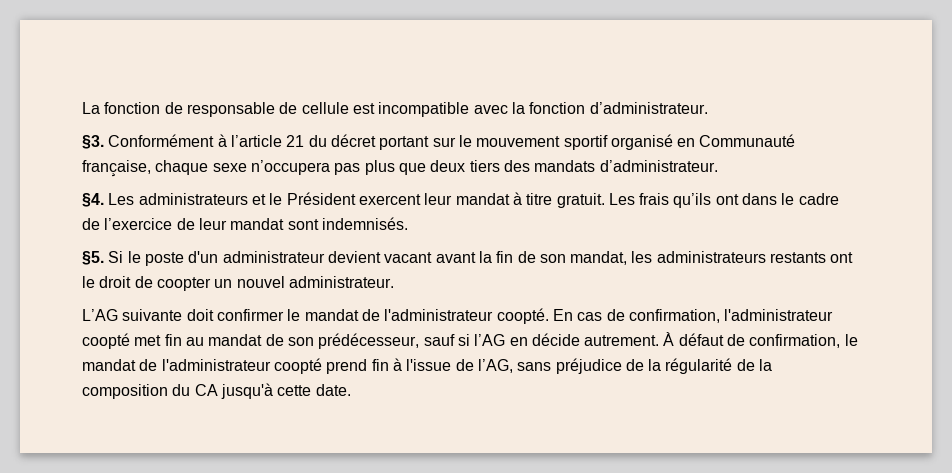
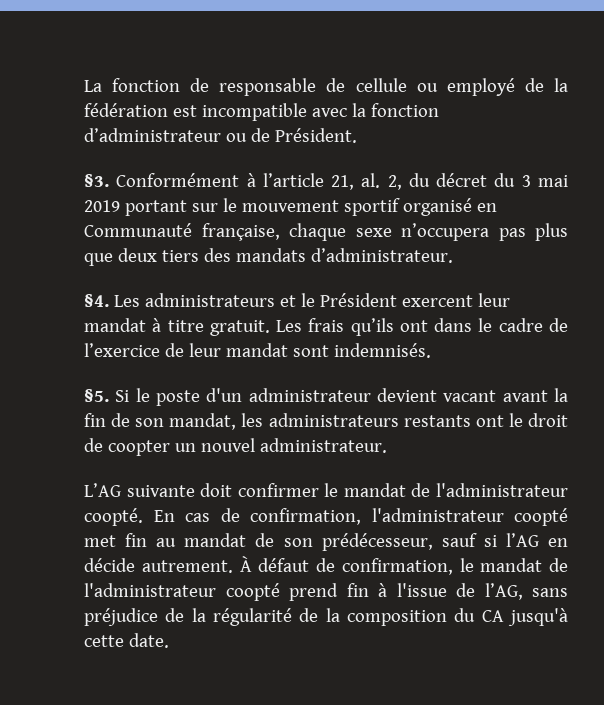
- La fonction de responsable de cellule est incompatible avec la fonction d’administrateur.
+ La fonction de responsable de cellule ou employé de la fédération est incompatible avec la fonction d’administrateur ou de Président.
- Conformément à l’article 21 du décret portant sur le mouvement sportif organisé en Communauté française, chaque sexe n’occupera pas plus que deux tiers des mandats d’administrateur.
+ Conformément à l’article 21, al. 2, du décret du 3 mai 2019 portant sur le mouvement sportif organisé en Communauté française, chaque sexe n’occupera pas plus que deux tiers des mandats d’administrateur.

